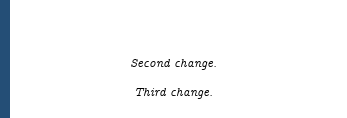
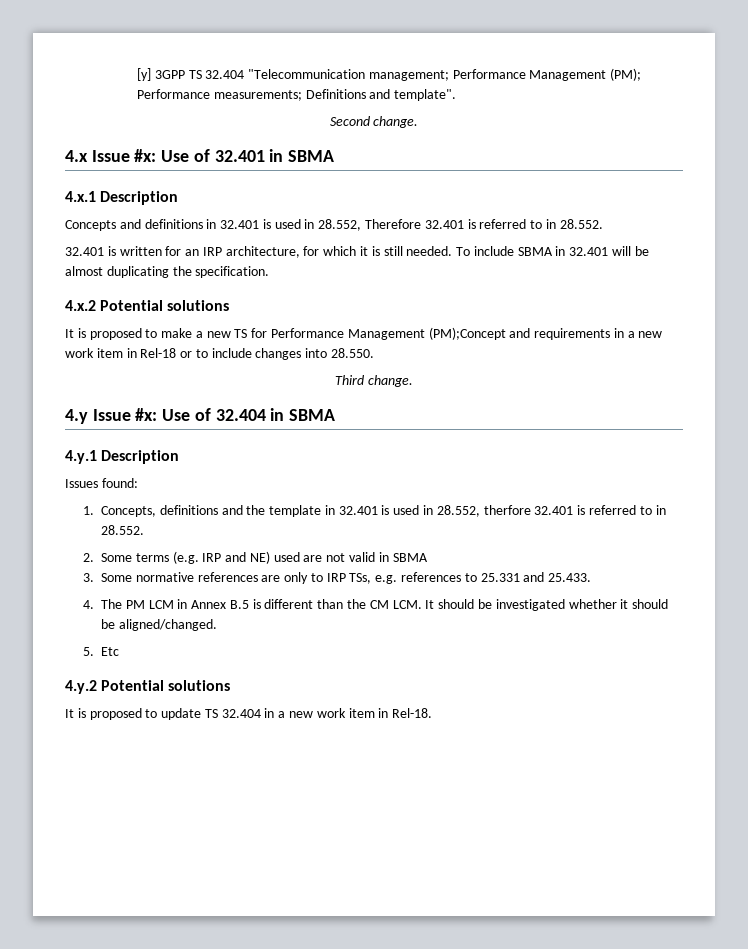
+ [y] 3GPP TS 32.404 "Telecommunication management; Performance Management (PM); Performance measurements; Definitions and template".
  Second change.
+ 4.x Issue #x: Use of 32.401 in SBMA
+ 4.x.1 Description
+ Concepts and definitions in 32.401 is used in 28.552, Therefore 32.401 is referred to in 28.552.
+ 32.401 is written for an IRP architecture, for which it is still needed. To include SBMA in 32.401 will be almost duplicating the specification.
+ 4.x.2 Potential solutions
+ It is proposed to make a new TS for Performance Management (PM);Concept and requirements in a new work item in Rel-18 or to include changes into 28.550.
  Third change.
+ 4.y Issue #x: Use of 32.404 in SBMA
+ 4.y.1 Description
+ Issues found:
+ 1. Concepts, definitions and the template in 32.401 is used in 28.552, therfore 32.401 is referred to in 28.552.
+ 2. Some terms (e.g. IRP and NE) used are not valid in SBMA
+ 3. Some normative references are only to IRP TSs, e.g. references to 25.331 and 25.433.
+ 4. The PM LCM in Annex B.5 is different than the CM LCM. It should be investigated whether it should be aligned/changed.
+ 5. Etc
+ 4.y.2 Potential solutions
+ It is proposed to update TS 32.404 in a new work item in Rel-18.

